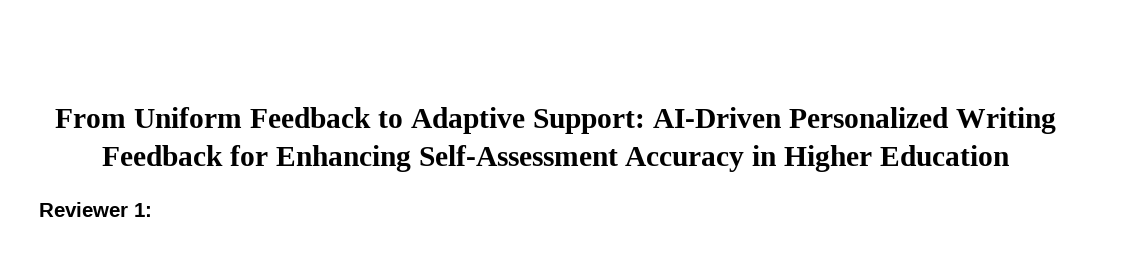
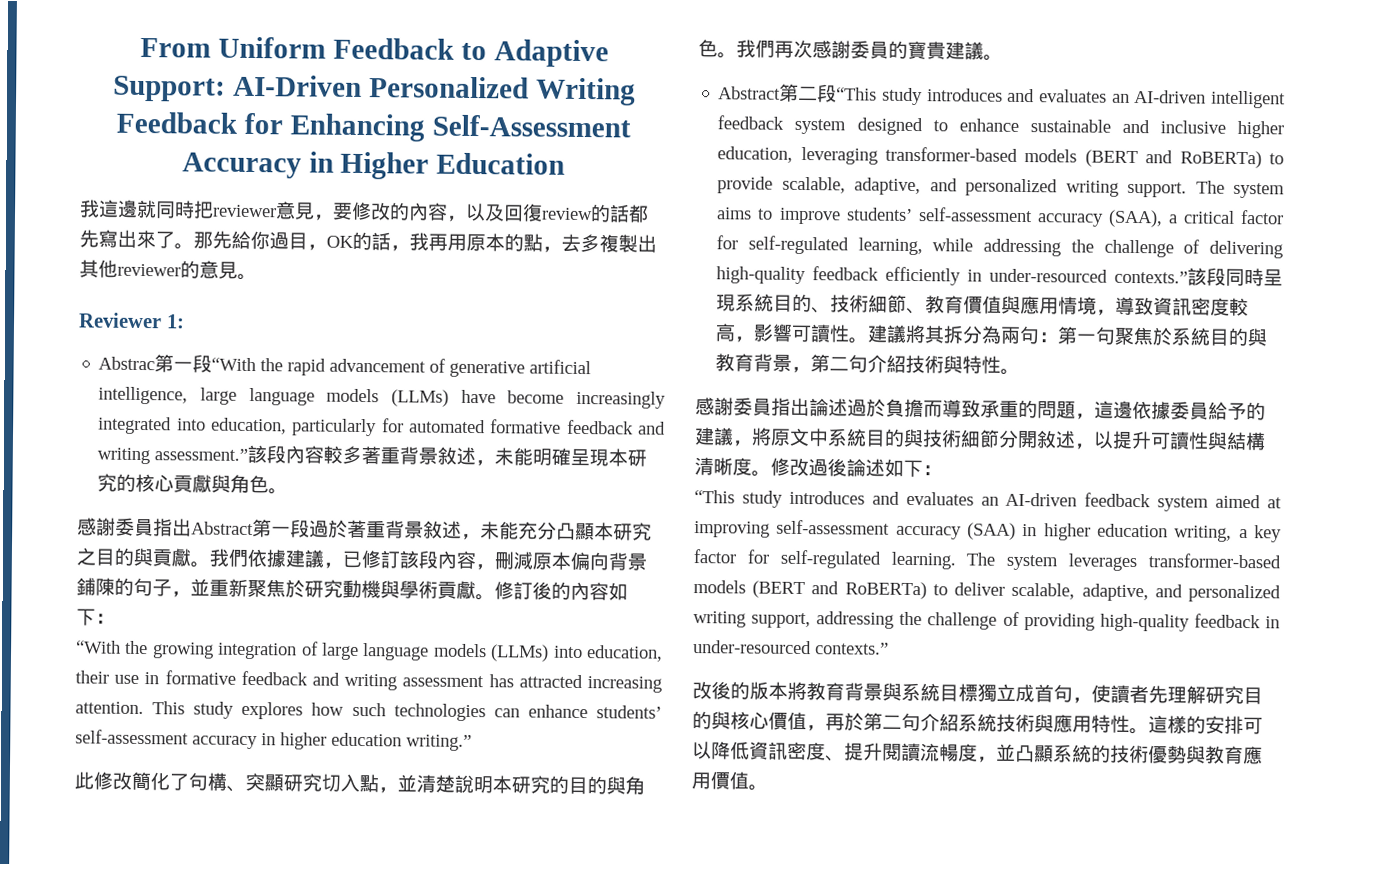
+ 我這邊就同時把reviewer意見，要修改的內容，以及回復review的話都先寫出來了。那先給你過目，OK的話，我再用原本的點，去多複製出其他reviewer的意見。
  Reviewer 1:
+ Abstrac第一段“With the rapid advancement of generative artificial intelligence, large language models (LLMs) have become increasingly integrated into education, particularly for automated formative feedback and writing assessment.”該段內容較多著重背景敘述，未能明確呈現本研究的核心貢獻與角色。
+ 感謝委員指出Abstract第一段過於著重背景敘述，未能充分凸顯本研究之目的與貢獻。我們依據建議，已修訂該段內容，刪減原本偏向背景鋪陳的句子，並重新聚焦於研究動機與學術貢獻。修訂後的內容如下：
+ “With the growing integration of large language models (LLMs) into education, their use in formative feedback and writing assessment has attracted increasing attention. This study explores how such technologies can enhance students’ self-assessment accuracy in higher education writing.”
+ 此修改簡化了句構、突顯研究切入點，並清楚說明本研究的目的與角色。我們再次感謝委員的寶貴建議。
+ Abstract第二段“This study introduces and evaluates an AI-driven intelligent feedback system designed to enhance sustainable and inclusive higher education, leveraging transformer-based models (BERT and RoBERTa) to provide scalable, adaptive, and personalized writing support. The system aims to improve students’ self-assessment accuracy (SAA), a critical factor for self-regulated learning, while addressing the challenge of delivering high-quality feedback efficiently in under-resourced contexts.”該段同時呈現系統目的、技術細節、教育價值與應用情境，導致資訊密度較高，影響可讀性。建議將其拆分為兩句：第一句聚焦於系統目的與教育背景，第二句介紹技術與特性。
+ 感謝委員指出論述過於負擔而導致承重的問題，這邊依據委員給予的建議，將原文中系統目的與技術細節分開敘述，以提升可讀性與結構清晰度。修改過後論述如下：
+ “This study introduces and evaluates an AI-driven feedback system aimed at improving self-assessment accuracy (SAA) in higher education writing, a key factor for self-regulated learning. The system leverages transformer-based models (BERT and RoBERTa) to deliver scalable, adaptive, and personalized writing support, addressing the challenge of providing high-quality feedback in under-resourced contexts.”
+ 改後的版本將教育背景與系統目標獨立成首句，使讀者先理解研究目的與核心價值，再於第二句介紹系統技術與應用特性。這樣的安排可以降低資訊密度、提升閱讀流暢度，並凸顯系統的技術優勢與教育應用價值。

